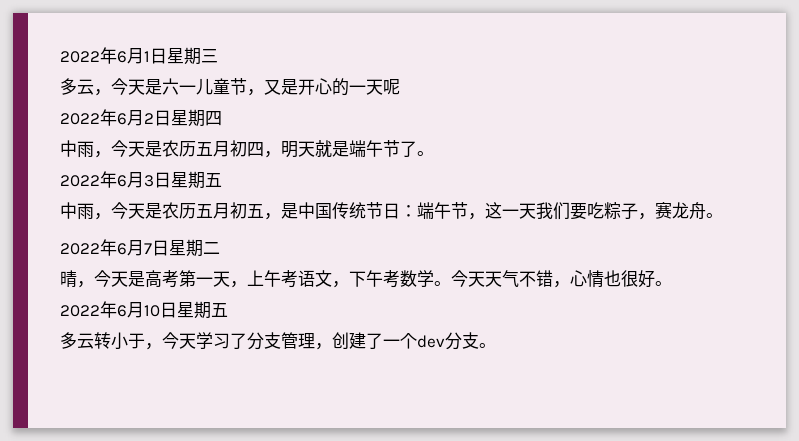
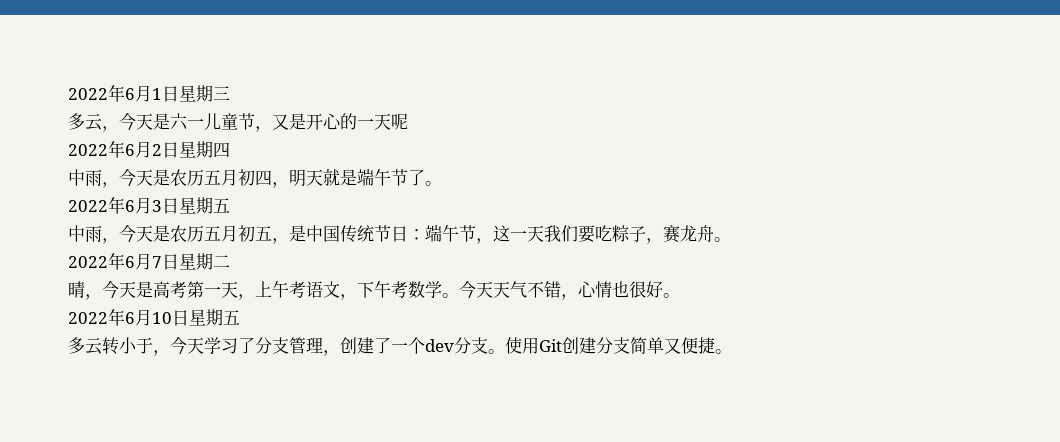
+ 使用Git创建分支简单又便捷。

